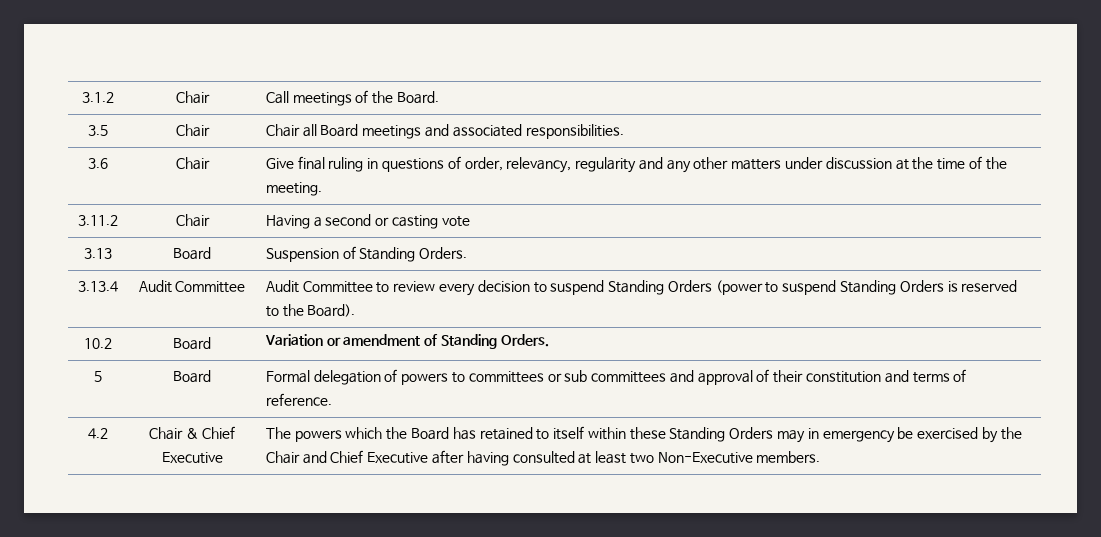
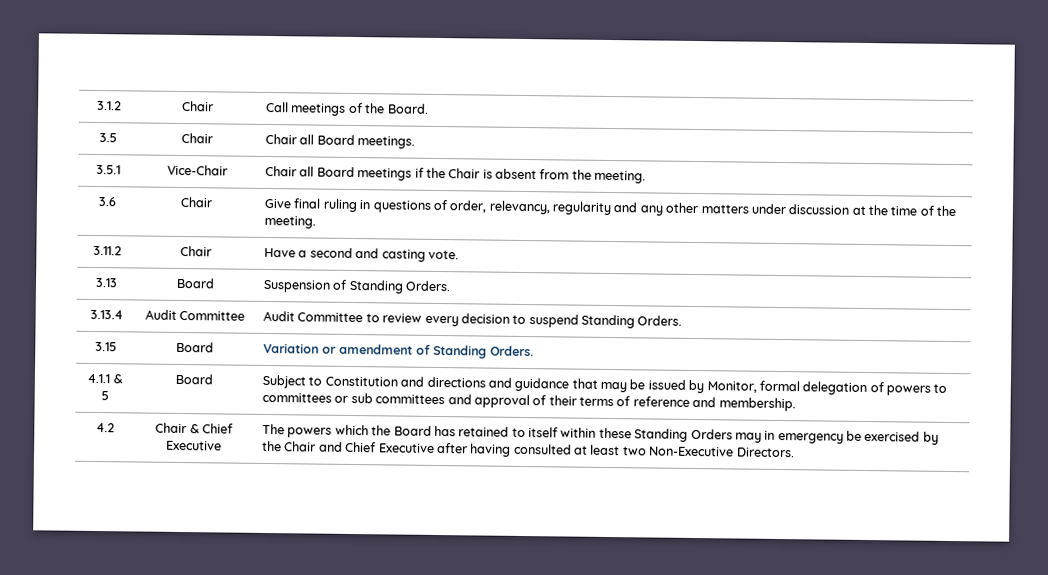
- 3.5 | Chair | Chair all Board meetings and associated responsibilities.
+ 3.5 | Chair | Chair all Board meetings.
+ 3.5.1 | Vice-Chair | Chair all Board meetings if the Chair is absent from the meeting.
- 3.11.2 | Chair | Having a second or casting vote
+ 3.11.2 | Chair | Have a second and casting vote.
- 3.13.4 | Audit Committee | Audit Committee to review every decision to suspend Standing Orders (power to suspend Standing Orders is reserved to the Board).
- 10.2 | Board | Variation or amendment of Standing Orders.
+ 3.13.4 | Audit Committee | Audit Committee to review every decision to suspend Standing Orders.
+ 3.15 | Board | Variation or amendment of Standing Orders.
- 5 | Board | Formal delegation of powers to committees or sub committees and approval of their constitution and terms of reference.
+ 4.1.1 & 5 | Board | Subject to Constitution and directions and guidance that may be issued by Monitor, formal delegation of powers to committees or sub committees and approval of their terms of reference and membership.
- 4.2 | Chair & Chief Executive | The powers which the Board has retained to itself within these Standing Orders may in emergency be exercised by the Chair and Chief Executive after having consulted at least two Non-Executive members.
+ 4.2 | Chair & Chief Executive | The powers which the Board has retained to itself within these Standing Orders may in emergency be exercised by the Chair and Chief Executive after having consulted at least two Non-Executive Directors.

